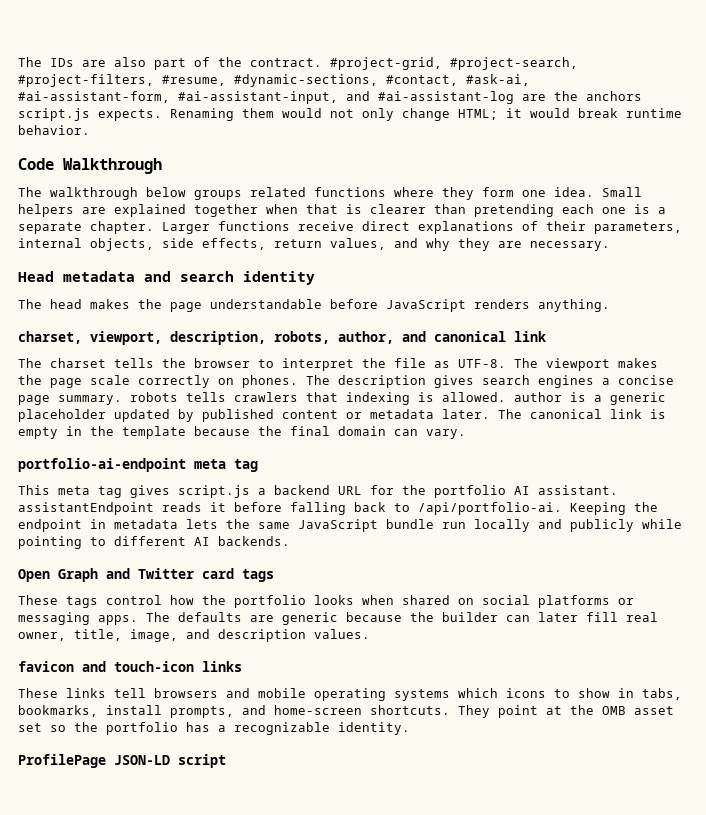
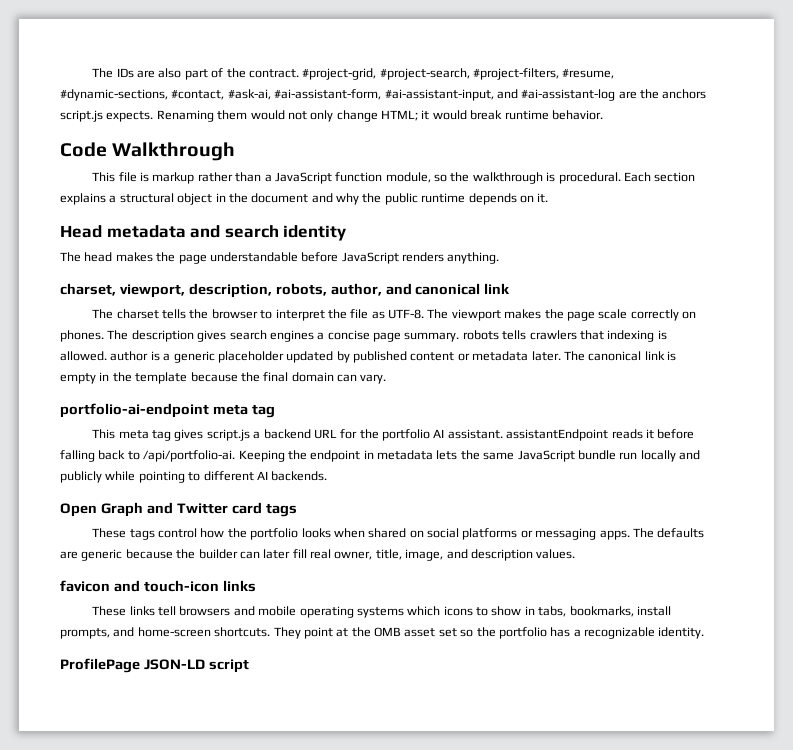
- The walkthrough below groups related functions where they form one idea. Small helpers are explained together when that is clearer than pretending each one is a separate chapter. Larger functions receive direct explanations of their parameters, internal objects, side effects, return values, and why they are necessary.
+ This file is markup rather than a JavaScript function module, so the walkthrough is procedural. Each section explains a structural object in the document and why the public runtime depends on it.

